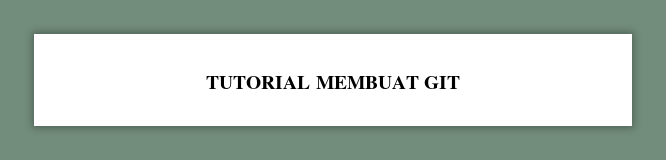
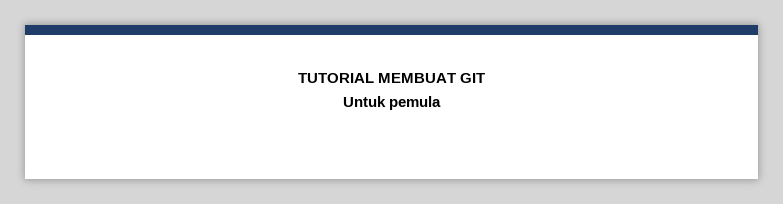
+ Untuk pemula

